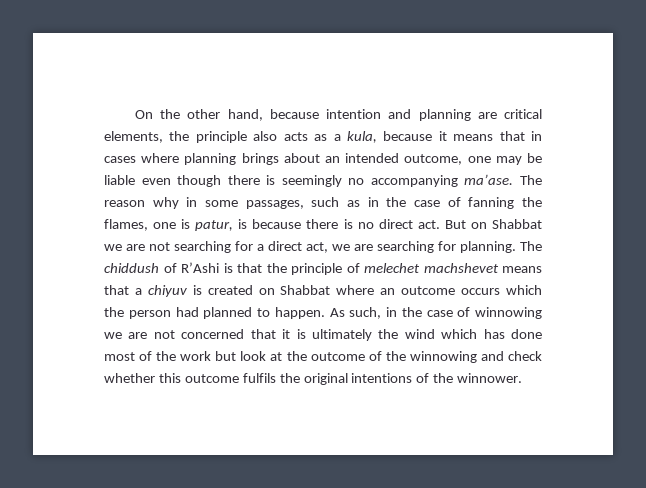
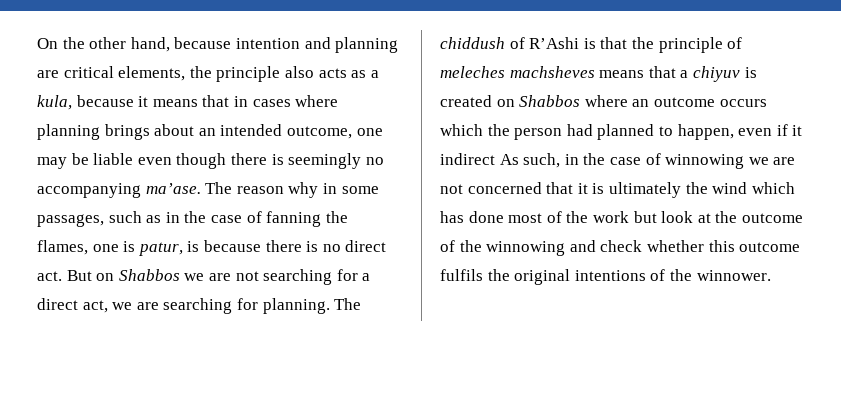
- But on Shabbat we are not searching for a direct act, we are searching for planning.
+ But on Shabbos we are not searching for a direct act, we are searching for planning.
- The chiddush of R’Ashi is that the principle of melechet machshevet means that a chiyuv is created on Shabbat where an outcome occurs which the person had planned to happen. As such, in the case of winnowing we are not concerned that it is ultimately the wind which has done most of the work but look at the outcome of the winnowing and check whether this outcome fulfils the original intentions of the winnower.
+ The chiddush of R’Ashi is that the principle of meleches machsheves means that a chiyuv is created on Shabbos where an outcome occurs which the person had planned to happen, even if it indirect As such, in the case of winnowing we are not concerned that it is ultimately the wind which has done most of the work but look at the outcome of the winnowing and check whether this outcome fulfils the original intentions of the winnower.

